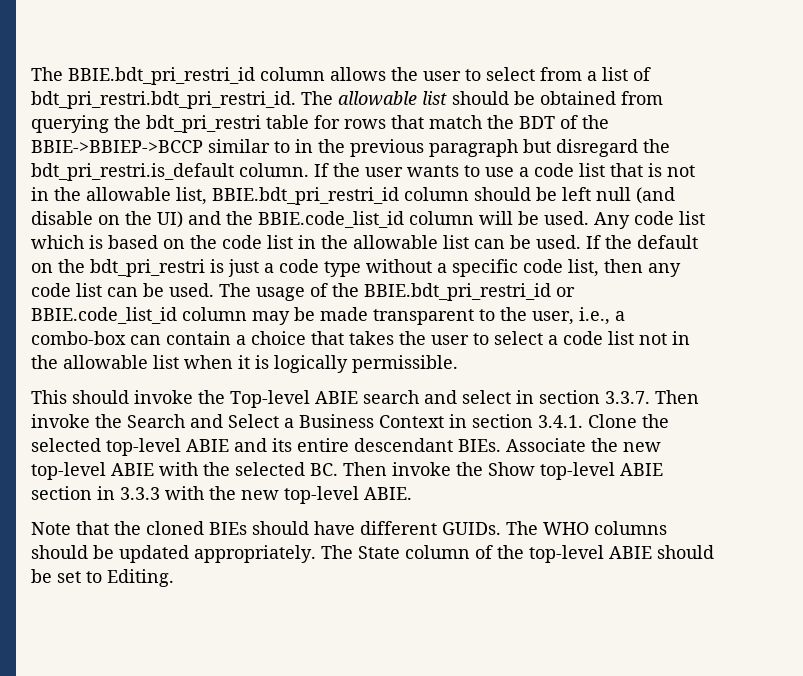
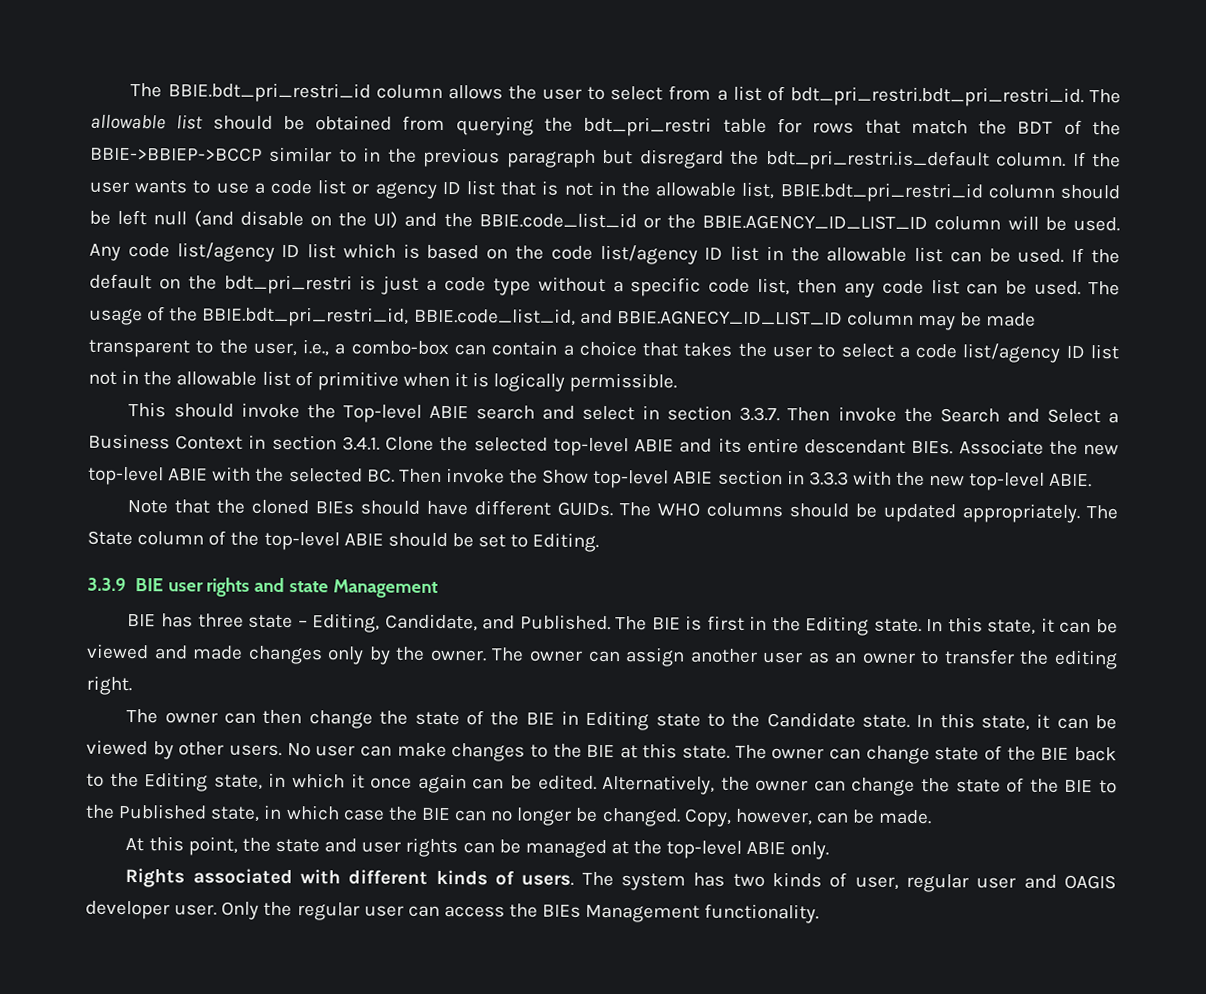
- If the user wants to use a code list that is not in the allowable list, BBIE.bdt_pri_restri_id column should be left null (and disable on the UI) and the BBIE.code_list_id column will be used.
+ If the user wants to use a code list or agency ID list that is not in the allowable list, BBIE.bdt_pri_restri_id column should be left null (and disable on the UI) and the BBIE.code_list_id or the BBIE.AGENCY_ID_LIST_ID column will be used.
- Any code list which is based on the code list in the allowable list can be used.
+ Any code list/agency ID list which is based on the code list/agency ID list in the allowable list can be used.
- The usage of the BBIE.bdt_pri_restri_id or BBIE.code_list_id column may be made transparent to the user, i.e., a combo-box can contain a choice that takes the user to select a code list not in the allowable list when it is logically permissible.
+ The usage of the BBIE.bdt_pri_restri_id, BBIE.code_list_id, and BBIE.AGNECY_ID_LIST_ID column may be made transparent to the user, i.e., a combo-box can contain a choice that takes the user to select a code list/agency ID list not in the allowable list of primitive when it is logically permissible.
+ 3.3.9 BIE user rights and state Management
+ BIE has three state – Editing, Candidate, and Published. The BIE is first in the Editing state. In this state, it can be viewed and made changes only by the owner. The owner can assign another user as an owner to transfer the editing right.
+ The owner can then change the state of the BIE in Editing state to the Candidate state. In this state, it can be viewed by other users. No user can make changes to the BIE at this state. The owner can change state of the BIE back to the Editing state, in which it once again can be edited. Alternatively, the owner can change the state of the BIE to the Published state, in which case the BIE can no longer be changed. Copy, however, can be made.
+ At this point, the state and user rights can be managed at the top-level ABIE only.
+ Rights associated with different kinds of users. The system has two kinds of user, regular user and OAGIS developer user. Only the regular user can access the BIEs Management functionality.

